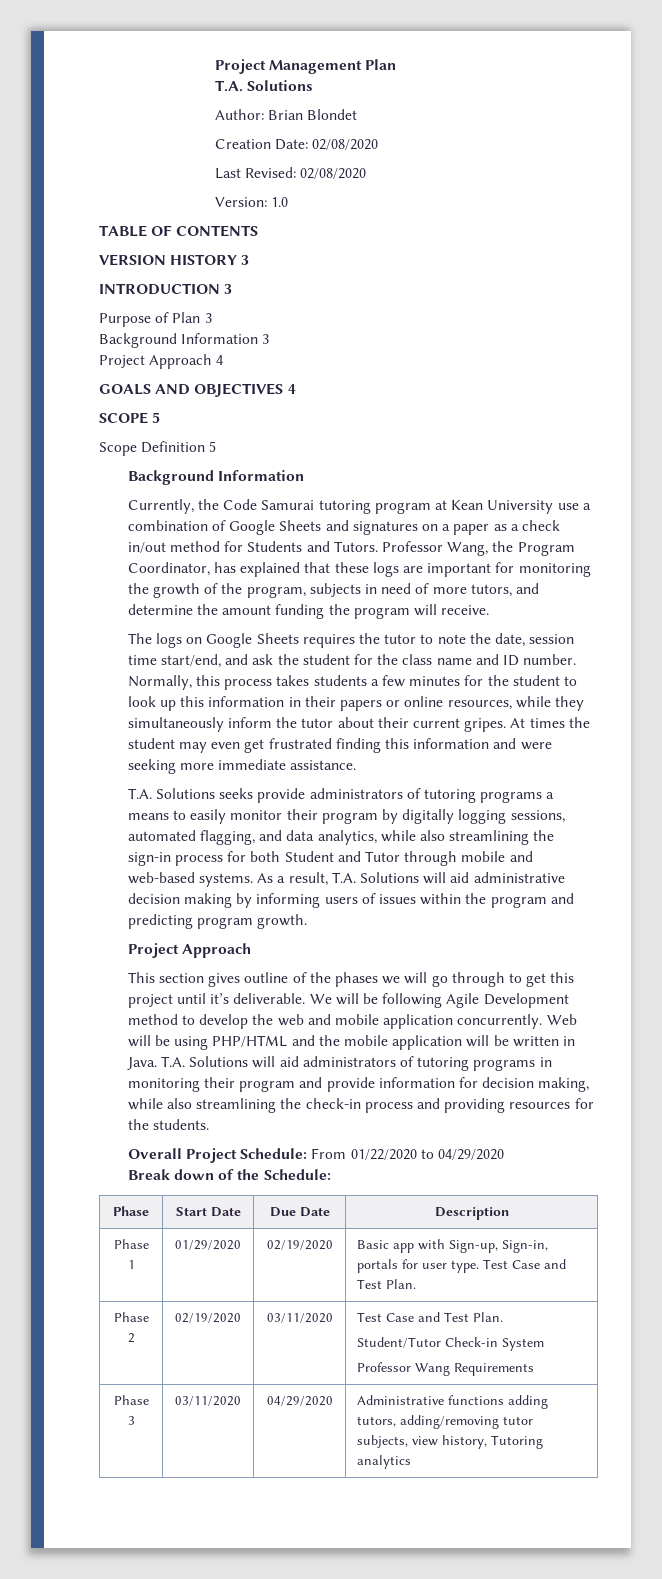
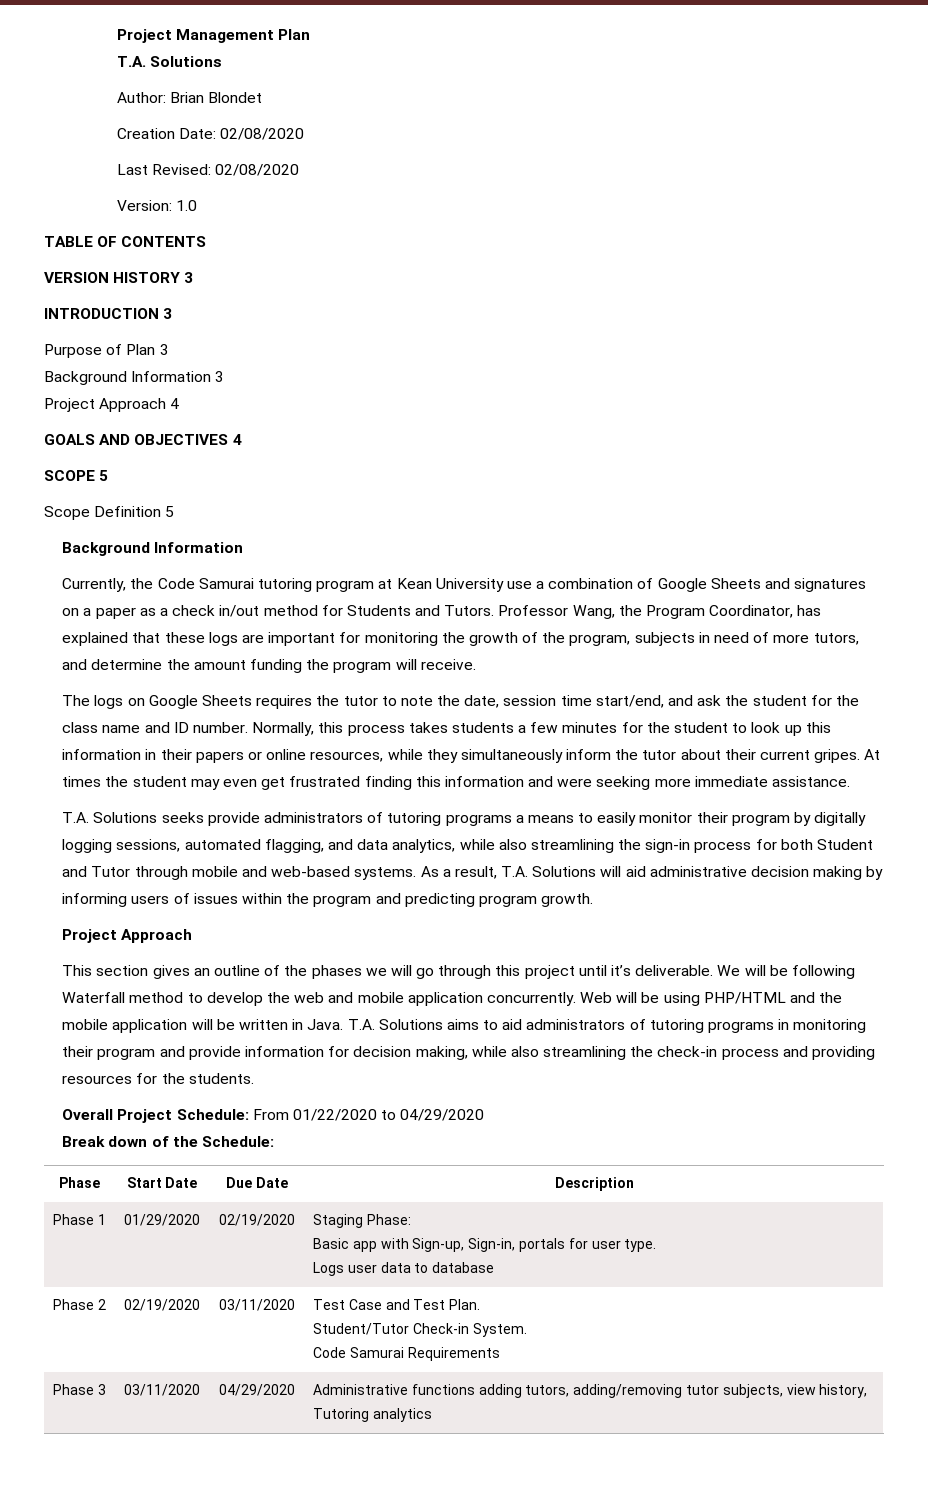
- This section gives outline of the phases we will go through to get this project until it’s deliverable.
+ This section gives an outline of the phases we will go through this project until it’s deliverable.
- We will be following Agile Development method to develop the web and mobile application concurrently.
+ We will be following Waterfall method to develop the web and mobile application concurrently.
- T.A. Solutions will aid administrators of tutoring programs in monitoring their program and provide information for decision making, while also streamlining the check-in process and providing resources for the students.
+ T.A. Solutions aims to aid administrators of tutoring programs in monitoring their program and provide information for decision making, while also streamlining the check-in process and providing resources for the students.
- Phase 1 | 01/29/2020 | 02/19/2020 | Basic app with Sign-up, Sign-in, portals for user type. Test Case and Test Plan.
+ Phase 1 | 01/29/2020 | 02/19/2020 | Staging Phase:
+ Basic app with Sign-up, Sign-in, portals for user type.
+ Logs user data to database
  Phase 2 | 02/19/2020 | 03/11/2020 | Test Case and Test Plan.
- Student/Tutor Check-in System
- Professor Wang Requirements
+ Student/Tutor Check-in System.
+ Code Samurai Requirements

